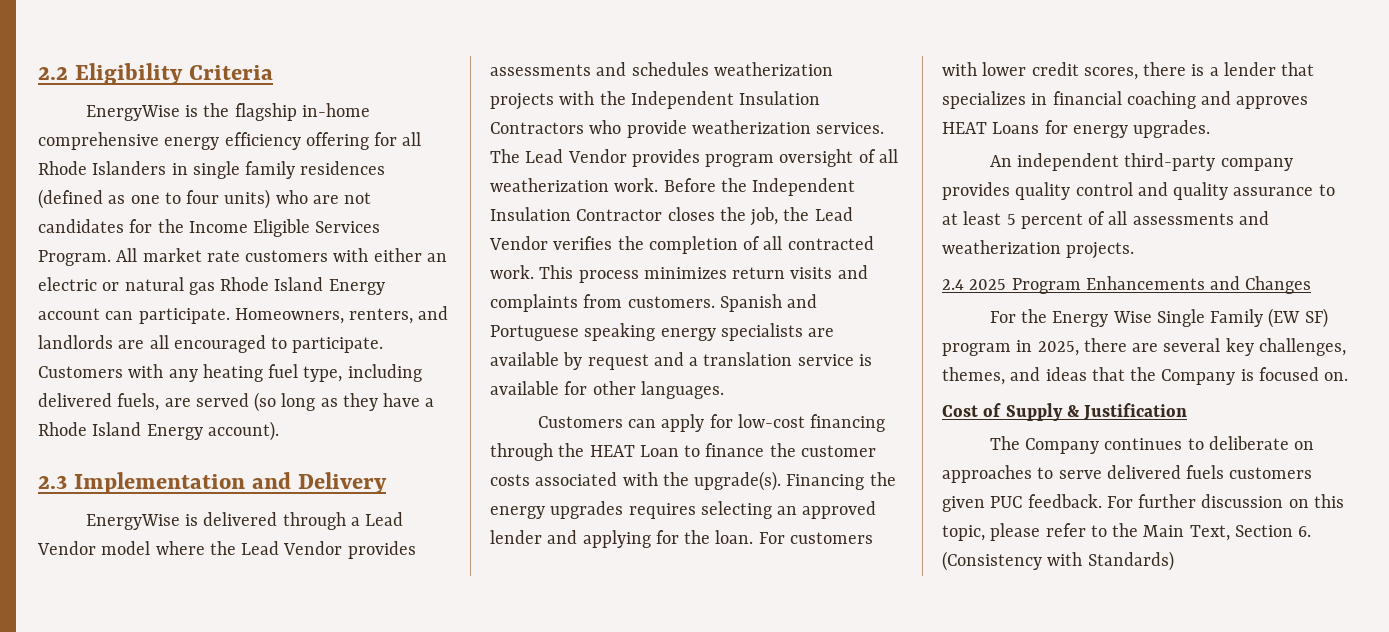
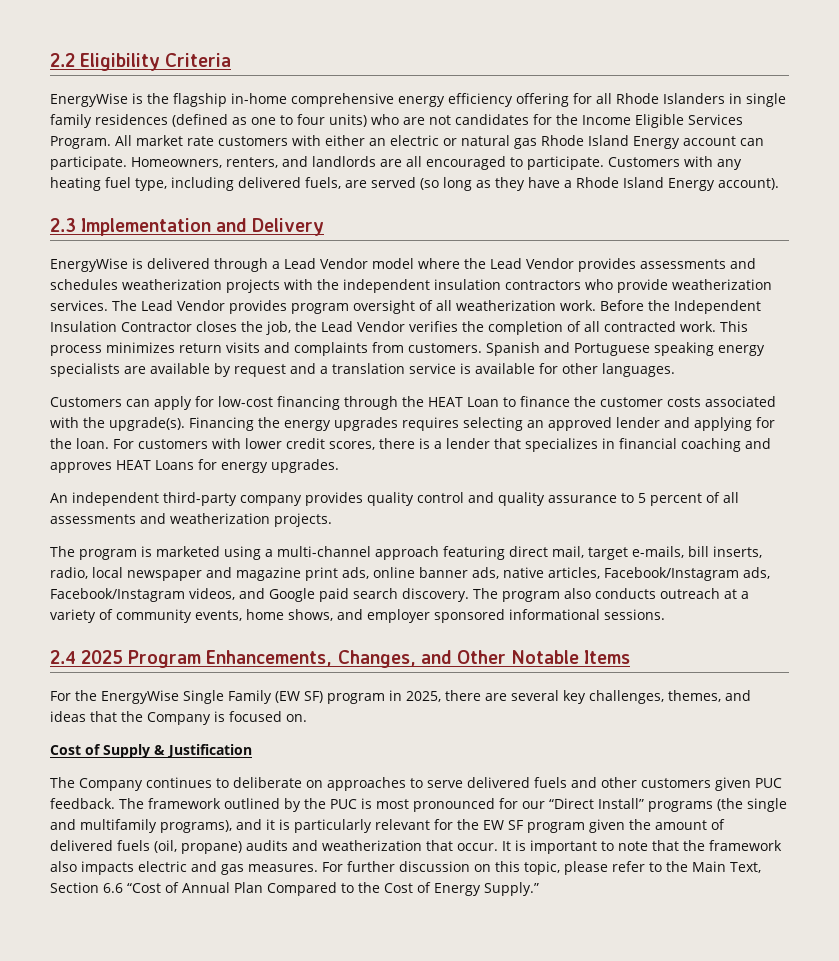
- EnergyWise is delivered through a Lead Vendor model where the Lead Vendor provides assessments and schedules weatherization projects with the Independent Insulation Contractors who provide weatherization services.
+ EnergyWise is delivered through a Lead Vendor model where the Lead Vendor provides assessments and schedules weatherization projects with the independent insulation contractors who provide weatherization services.
- An independent third-party company provides quality control and quality assurance to at least 5 percent of all assessments and weatherization projects.
+ An independent third-party company provides quality control and quality assurance to 5 percent of all assessments and weatherization projects.
- 2.4 2025 Program Enhancements and Changes
+ The program is marketed using a multi-channel approach featuring direct mail, target e-mails, bill inserts, radio, local newspaper and magazine print ads, online banner ads, native articles, Facebook/Instagram ads, Facebook/Instagram videos, and Google paid search discovery. The program also conducts outreach at a variety of community events, home shows, and employer sponsored informational sessions.
+ 2.4 2025 Program Enhancements, Changes, and Other Notable Items
- For the Energy Wise Single Family (EW SF) program in 2025, there are several key challenges, themes, and ideas that the Company is focused on.
+ For the EnergyWise Single Family (EW SF) program in 2025, there are several key challenges, themes, and ideas that the Company is focused on.
- The Company continues to deliberate on approaches to serve delivered fuels customers given PUC feedback.
+ The Company continues to deliberate on approaches to serve delivered fuels and other customers given PUC feedback.
+ The framework outlined by the PUC is most pronounced for our “Direct Install” programs (the single and multifamily programs), and it is particularly relevant for the EW SF program given the amount of delivered fuels (oil, propane) audits and weatherization that occur. It is important to note that the framework also impacts electric and gas measures.
- For further discussion on this topic, please refer to the Main Text, Section 6. (Consistency with Standards)
+ For further discussion on this topic, please refer to the Main Text, Section 6.6 “Cost of Annual Plan Compared to the Cost of Energy Supply.”

